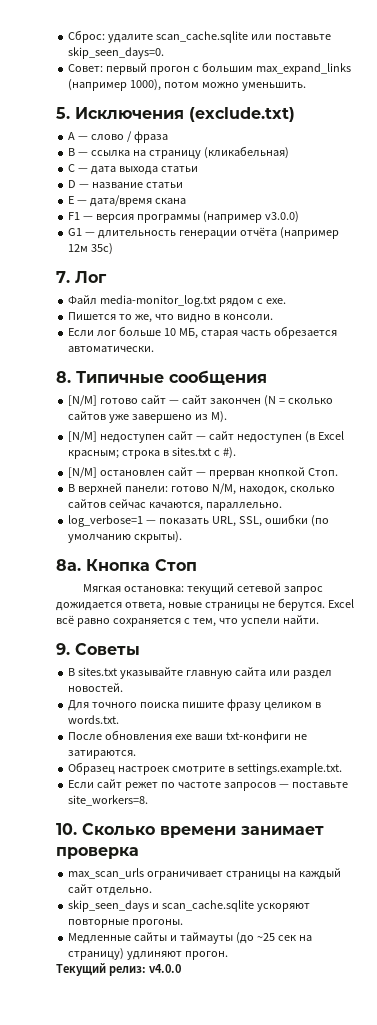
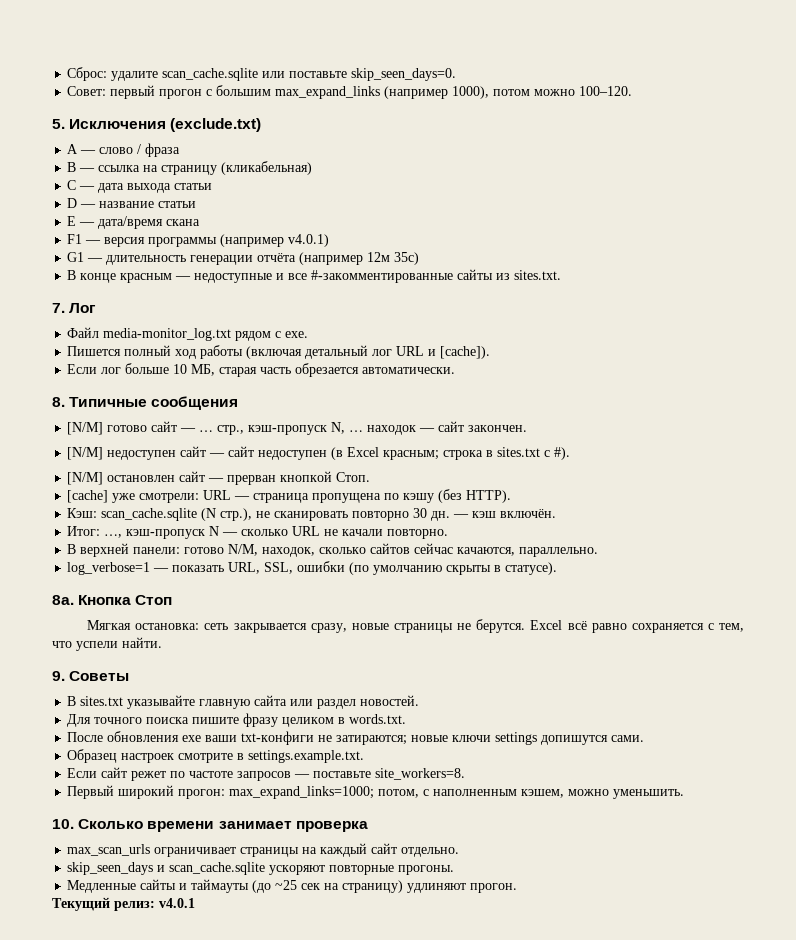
- Совет: первый прогон с большим max_expand_links (например 1000), потом можно уменьшить.
+ Совет: первый прогон с большим max_expand_links (например 1000), потом можно 100–120.
- F1 — версия программы (например v3.0.0)
+ F1 — версия программы (например v4.0.1)
+ В конце красным — недоступные и все #-закомментированные сайты из sites.txt.
- Пишется то же, что видно в консоли.
+ Пишется полный ход работы (включая детальный лог URL и [cache]).
- [N/M] готово сайт — сайт закончен (N = сколько сайтов уже завершено из M).
+ [N/M] готово сайт — … стр., кэш-пропуск N, … находок — сайт закончен.
+ [cache] уже смотрели: URL — страница пропущена по кэшу (без HTTP).
+ Кэш: scan_cache.sqlite (N стр.), не сканировать повторно 30 дн. — кэш включён.
+ Итог: …, кэш-пропуск N — сколько URL не качали повторно.
- log_verbose=1 — показать URL, SSL, ошибки (по умолчанию скрыты).
+ log_verbose=1 — показать URL, SSL, ошибки (по умолчанию скрыты в статусе).
- Мягкая остановка: текущий сетевой запрос дожидается ответа, новые страницы не берутся.
+ Мягкая остановка: сеть закрывается сразу, новые страницы не берутся.
- После обновления exe ваши txt-конфиги не затираются.
+ После обновления exe ваши txt-конфиги не затираются; новые ключи settings допишутся сами.
+ Первый широкий прогон: max_expand_links=1000; потом, с наполненным кэшем, можно уменьшить.
- Текущий релиз: v4.0.0
+ Текущий релиз: v4.0.1

